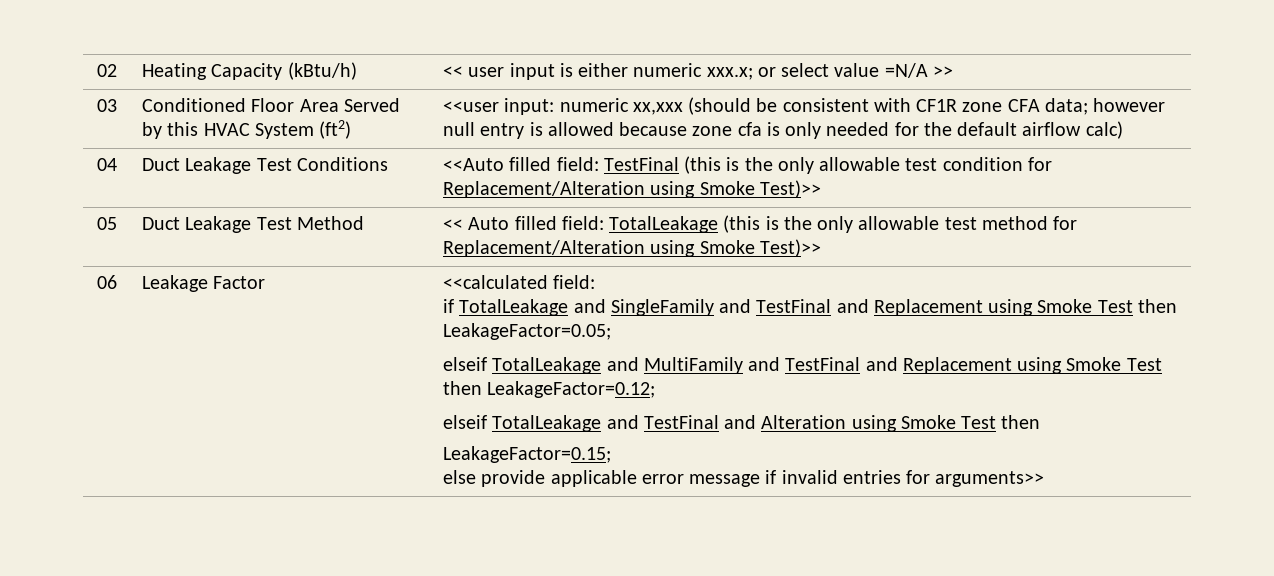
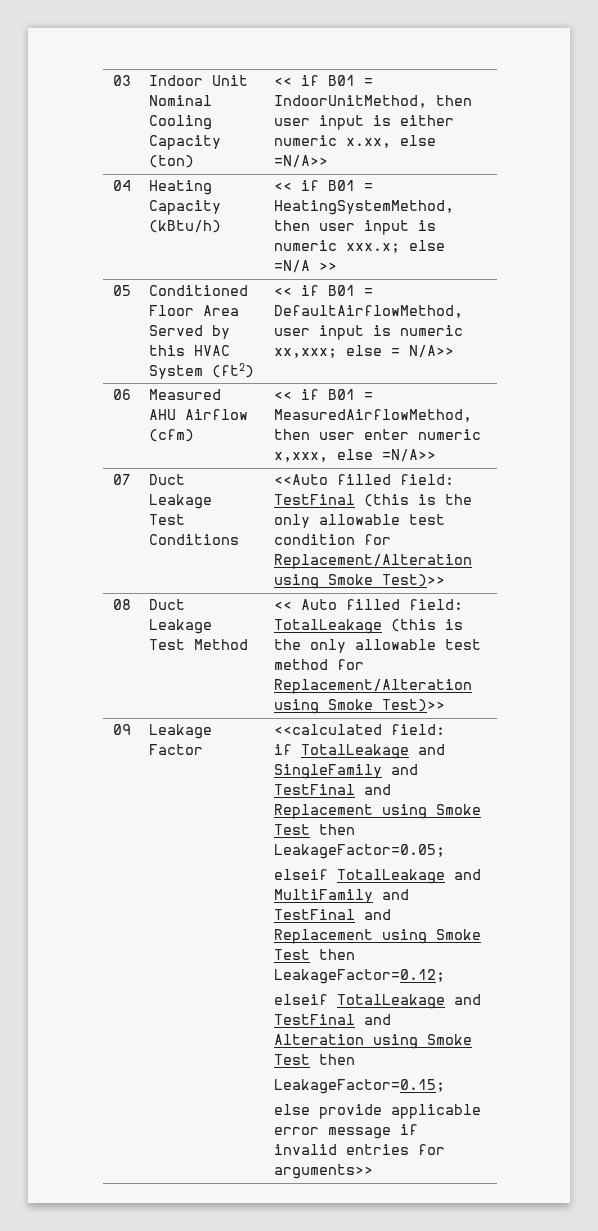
- 02 | Heating Capacity (kBtu/h) | << user input is either numeric xxx.x; or select value =N/A >>
+ 03 | Indoor Unit Nominal Cooling Capacity (ton) | << if B01 = IndoorUnitMethod, then user input is either numeric x.xx, else =N/A>>
+ 04 | Heating Capacity (kBtu/h) | << if B01 = HeatingSystemMethod, then user input is numeric xxx.x; else =N/A >>
- 03 | Conditioned Floor Area Served by this HVAC System (ft2) | <<user input: numeric xx,xxx (should be consistent with CF1R zone CFA data; however null entry is allowed because zone cfa is only needed for the default airflow calc)
- 04 | Duct Leakage Test Conditions | <<Auto filled field: TestFinal (this is the only allowable test condition for Replacement/Alteration using Smoke Test)>>
+ 05 | Conditioned Floor Area Served by this HVAC System (ft2) | << if B01 = DefaultAirflowMethod, user input is numeric xx,xxx; else = N/A>>
+ 06 | Measured AHU Airflow (cfm) | << if B01 = MeasuredAirflowMethod, then user enter numeric x,xxx, else =N/A>>
+ 07 | Duct Leakage Test Conditions | <<Auto filled field: TestFinal (this is the only allowable test condition for Replacement/Alteration using Smoke Test)>>
- 05 | Duct Leakage Test Method | << Auto filled field: TotalLeakage (this is the only allowable test method for Replacement/Alteration using Smoke Test)>>
+ 08 | Duct Leakage Test Method | << Auto filled field: TotalLeakage (this is the only allowable test method for Replacement/Alteration using Smoke Test)>>
- 06
+ 09

